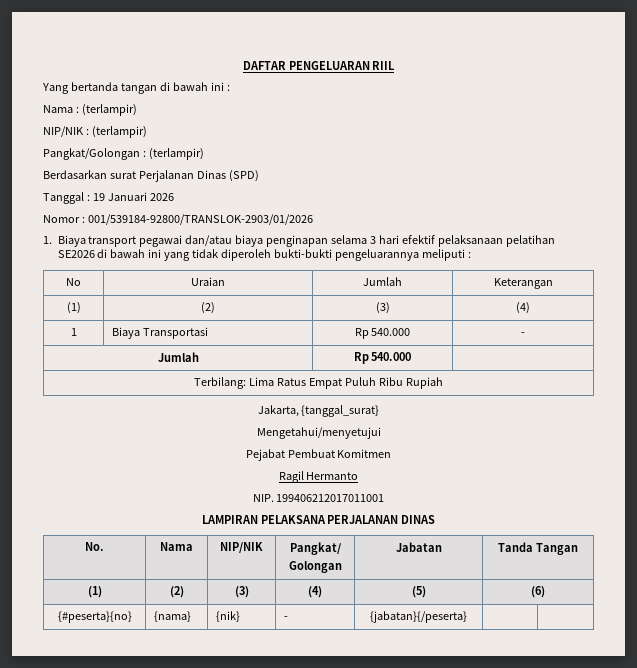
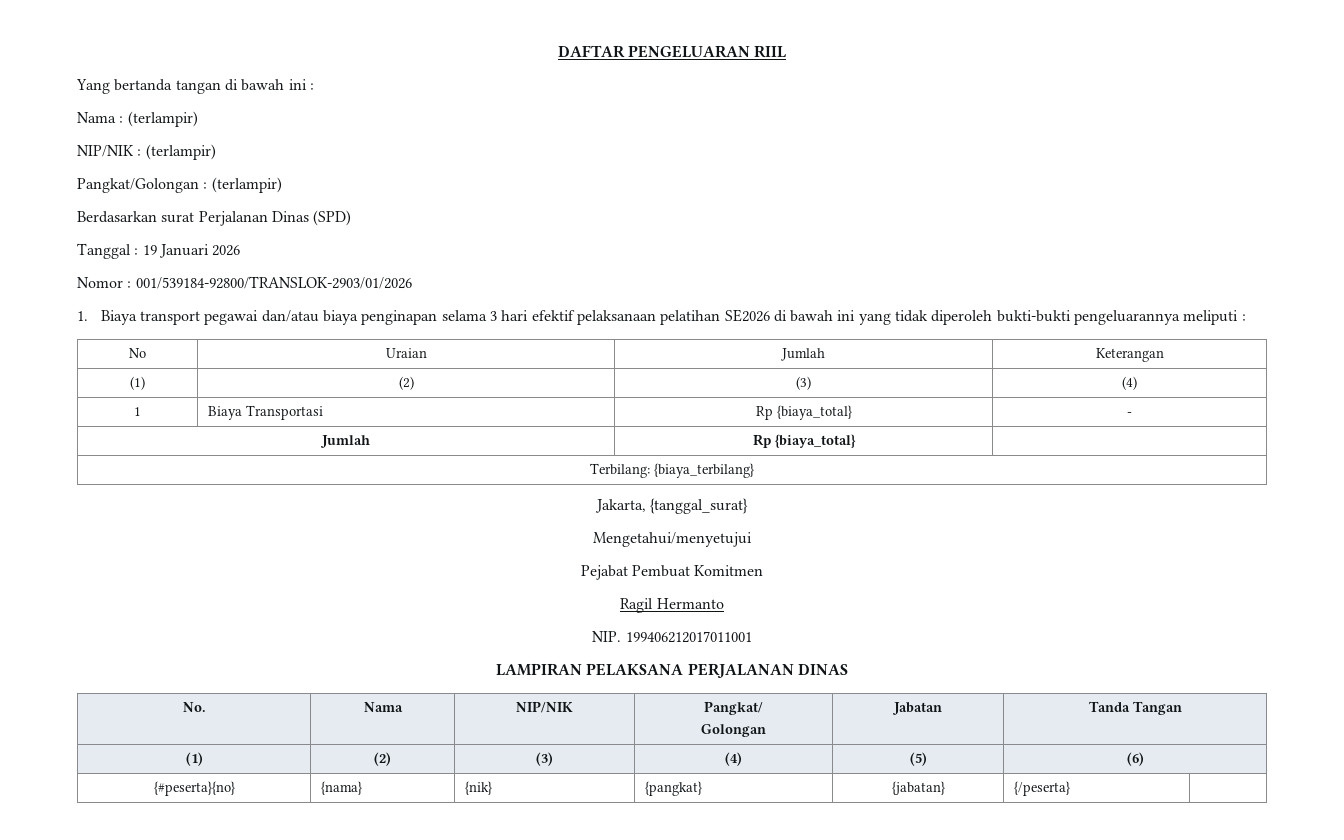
- 1 | Biaya Transportasi | Rp 540.000 | -
+ 1 | Biaya Transportasi | Rp {biaya_total} | -
- Jumlah | Rp 540.000 |
+ Jumlah | Rp {biaya_total} |
- Terbilang: Lima Ratus Empat Puluh Ribu Rupiah
+ Terbilang: {biaya_terbilang}
- {#peserta}{no} | {nama} | {nik} | - | {jabatan}{/peserta} | |
+ {#peserta}{no} | {nama} | {nik} | {pangkat} | {jabatan} | {/peserta} |

